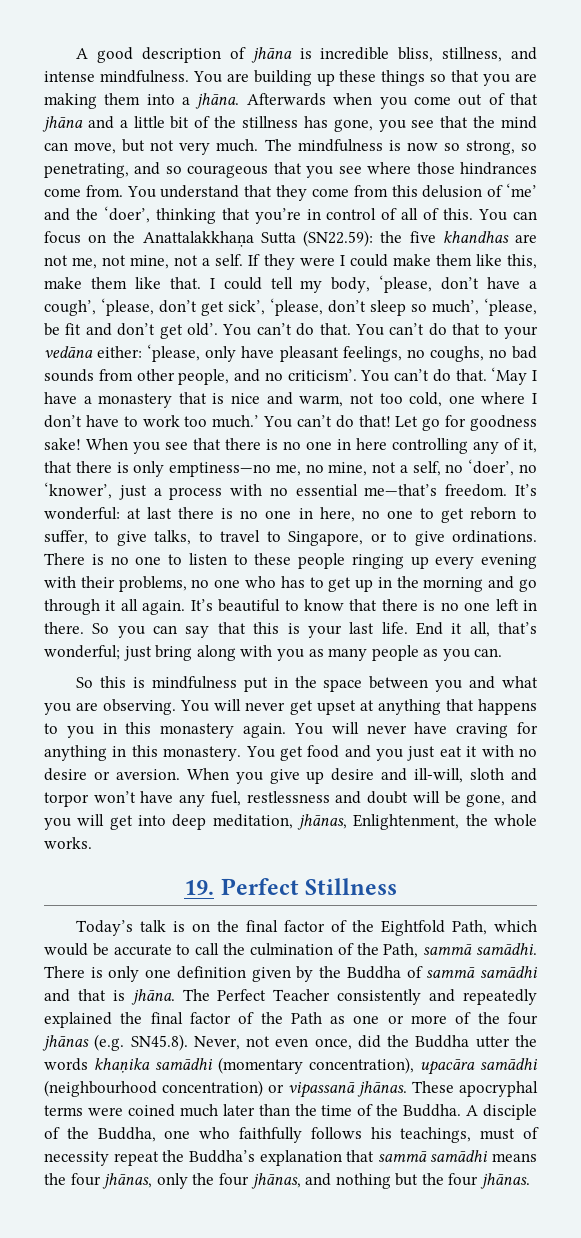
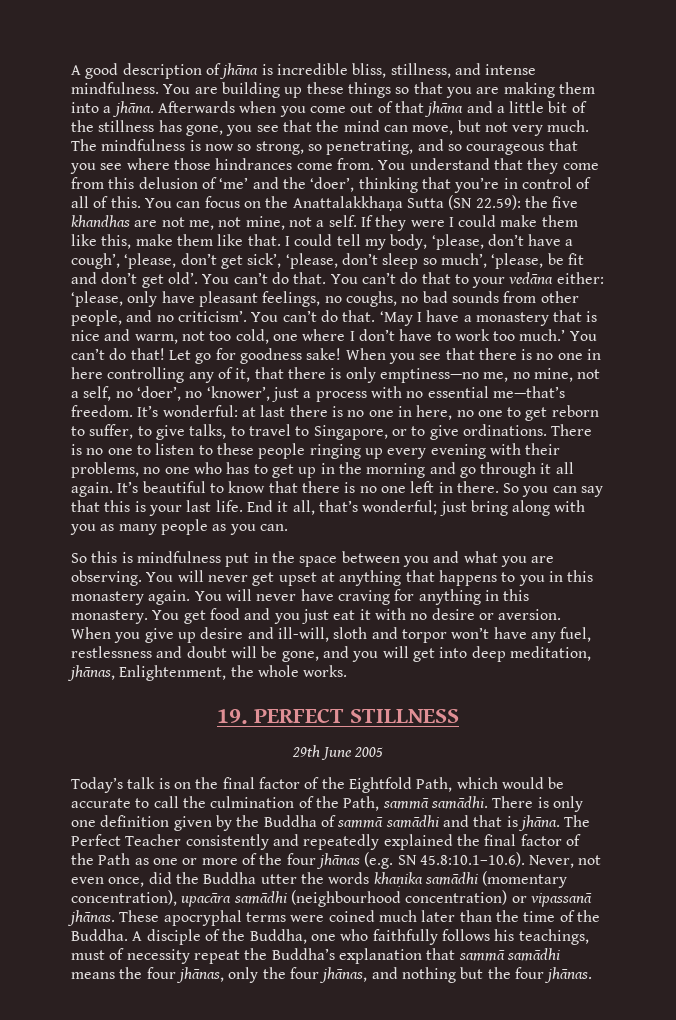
- You can focus on the Anattalakkhaṇa Sutta (SN22.59): the five khandhas are not me, not mine, not a self.
+ You can focus on the Anattalakkhaṇa Sutta (SN 22.59): the five khandhas are not me, not mine, not a self.
- 19. Perfect Stillness
+ 19. PERFECT STILLNESS
+ 29th June 2005
- The Perfect Teacher consistently and repeatedly explained the final factor of the Path as one or more of the four jhānas (e.g. SN45.8). Never, not even once, did the Buddha utter the words khaṇika samādhi (momentary concentration), upacāra samādhi (neighbourhood concentration) or vipassanā jhānas.
+ The Perfect Teacher consistently and repeatedly explained the final factor of the Path as one or more of the four jhānas (e.g. SN 45.8:10.1–10.6). Never, not even once, did the Buddha utter the words khaṇika samādhi (momentary concentration), upacāra samādhi (neighbourhood concentration) or vipassanā jhānas.

